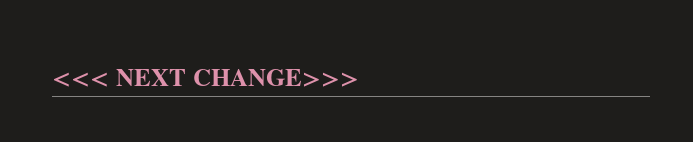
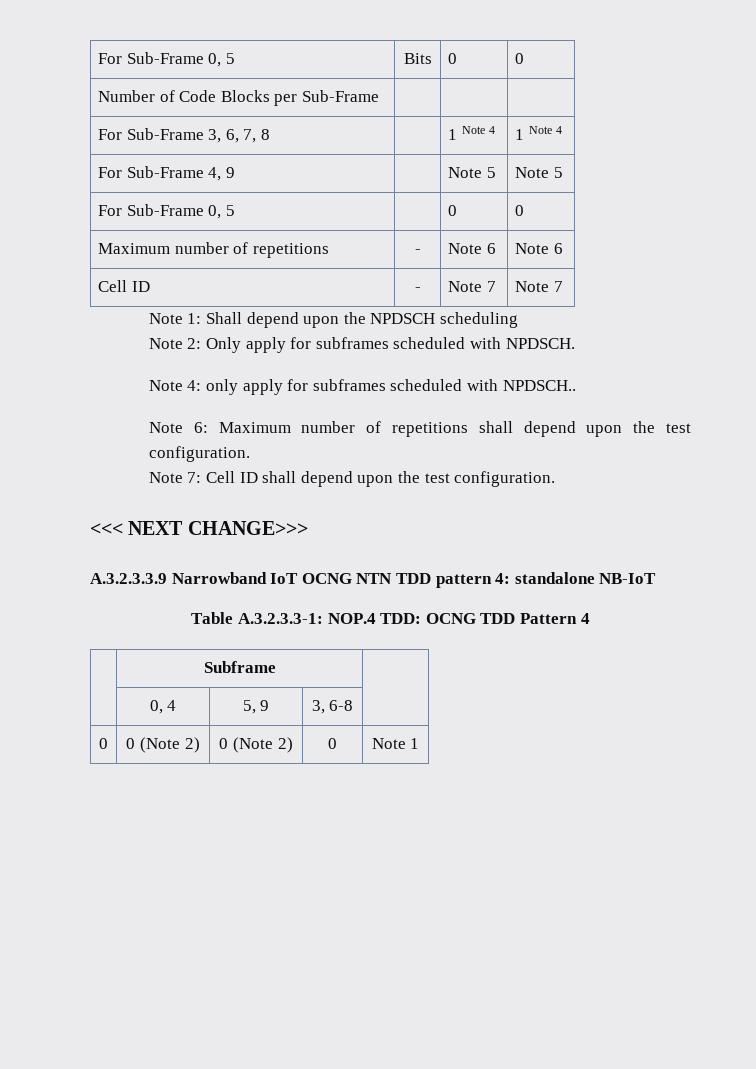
+ For Sub-Frame 0, 5 | Bits | 0 | 0
+ Number of Code Blocks per Sub-Frame | | |
+ For Sub-Frame 3, 6, 7, 8 | | 1 Note 4 | 1 Note 4
+ For Sub-Frame 4, 9 | | Note 5 | Note 5
+ For Sub-Frame 0, 5 | | 0 | 0
+ Maximum number of repetitions | - | Note 6 | Note 6
+ Cell ID | - | Note 7 | Note 7
+ Note 1: Shall depend upon the NPDSCH scheduling
+ Note 2: Only apply for subframes scheduled with NPDSCH.
+ Note 4: only apply for subframes scheduled with NPDSCH..
+ Note 6: Maximum number of repetitions shall depend upon the test configuration.
+ Note 7: Cell ID shall depend upon the test configuration.
  <<< NEXT CHANGE>>>
+ A.3.2.3.3.9 Narrowband IoT OCNG NTN TDD pattern 4: standalone NB-IoT
+ Table A.3.2.3.3-1: NOP.4 TDD: OCNG TDD Pattern 4
+ | Subframe |
+ | 0, 4 | 5, 9 | 3, 6-8 |
+ 0 | 0 (Note 2) | 0 (Note 2) | 0 | Note 1

